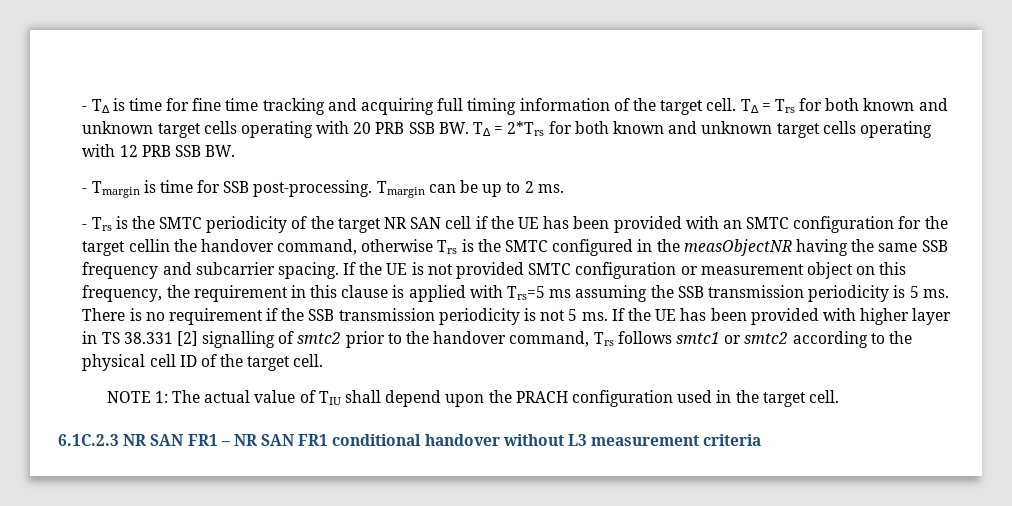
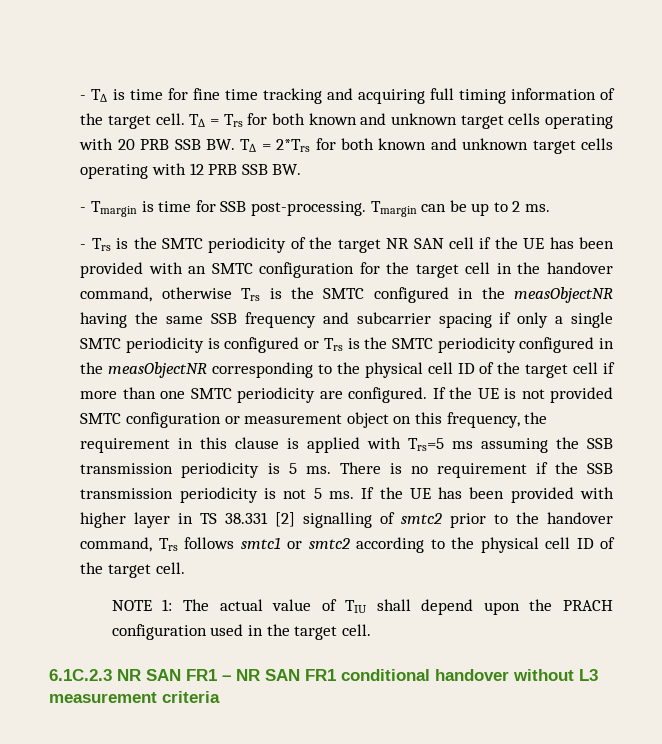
- - Trs is the SMTC periodicity of the target NR SAN cell if the UE has been provided with an SMTC configuration for the target cellin the handover command, otherwise Trs is the SMTC configured in the measObjectNR having the same SSB frequency and subcarrier spacing.
+ - Trs is the SMTC periodicity of the target NR SAN cell if the UE has been provided with an SMTC configuration for the target cell in the handover command, otherwise Trs is the SMTC configured in the measObjectNR having the same SSB frequency and subcarrier spacing if only a single SMTC periodicity is configured or Trs is the SMTC periodicity configured in the measObjectNR corresponding to the physical cell ID of the target cell if more than one SMTC periodicity are configured.

